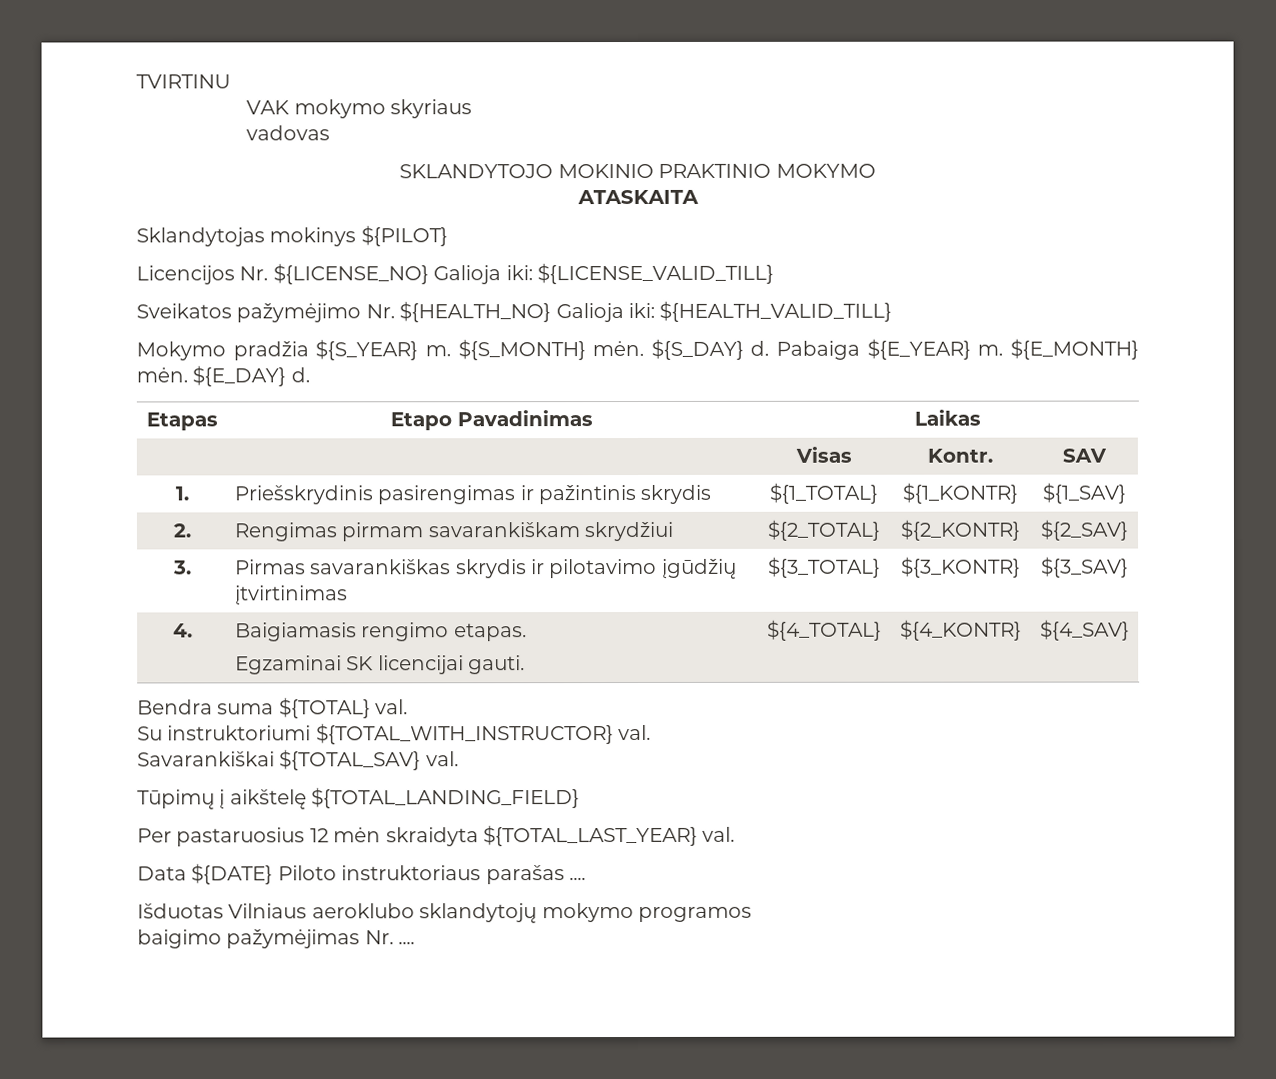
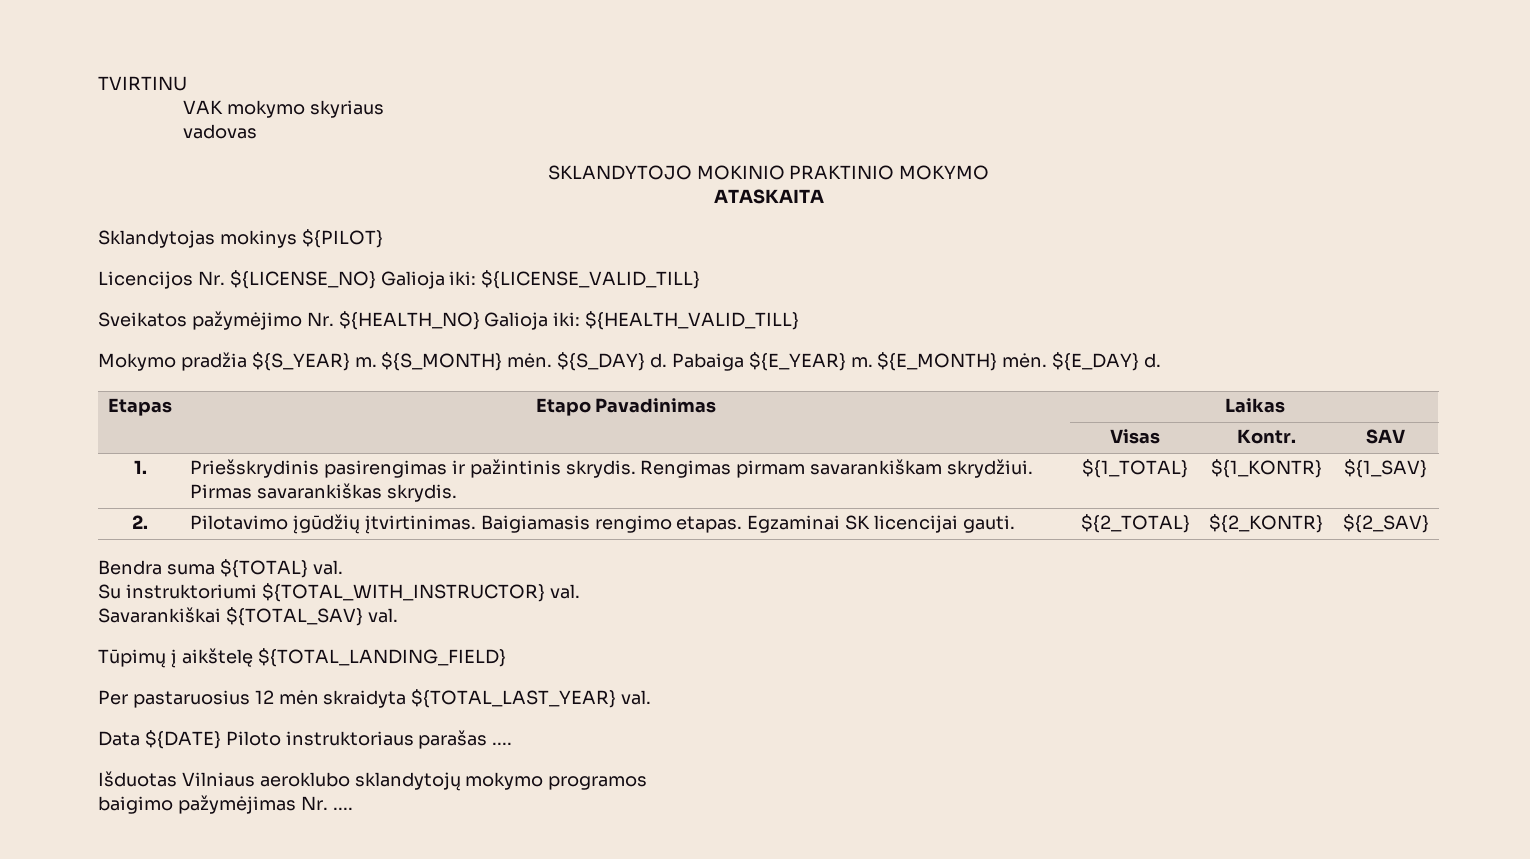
- 1. | Priešskrydinis pasirengimas ir pažintinis skrydis | ${1_TOTAL} | ${1_KONTR} | ${1_SAV}
- 2. | Rengimas pirmam savarankiškam skrydžiui | ${2_TOTAL} | ${2_KONTR} | ${2_SAV}
- 3. | Pirmas savarankiškas skrydis ir pilotavimo įgūdžių įtvirtinimas | ${3_TOTAL} | ${3_KONTR} | ${3_SAV}
- 4. | Baigiamasis rengimo etapas.
- Egzaminai SK licencijai gauti. | ${4_TOTAL} | ${4_KONTR} | ${4_SAV}
+ 1. | Priešskrydinis pasirengimas ir pažintinis skrydis. Rengimas pirmam savarankiškam skrydžiui. Pirmas savarankiškas skrydis. | ${1_TOTAL} | ${1_KONTR} | ${1_SAV}
+ 2. | Pilotavimo įgūdžių įtvirtinimas. Baigiamasis rengimo etapas. Egzaminai SK licencijai gauti. | ${2_TOTAL} | ${2_KONTR} | ${2_SAV}

